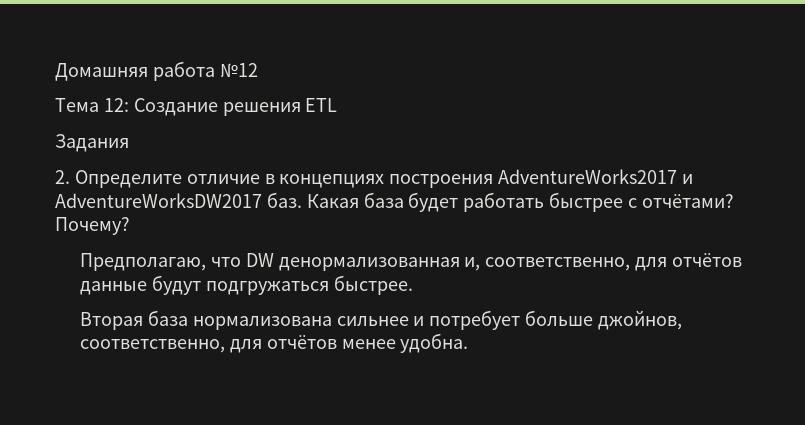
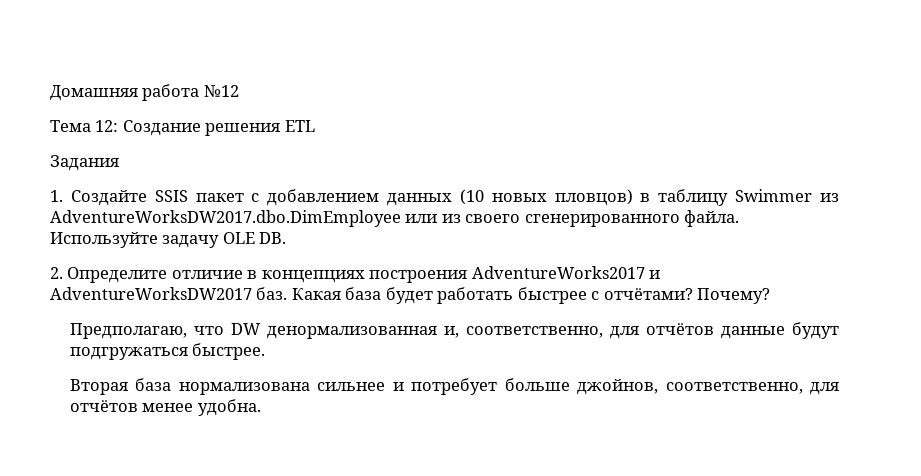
+ 1. Создайте SSIS пакет с добавлением данных (10 новых пловцов) в таблицу Swimmer из AdventureWorksDW2017.dbo.DimEmployee или из своего сгенерированного файла. Используйте задачу OLE DB.

